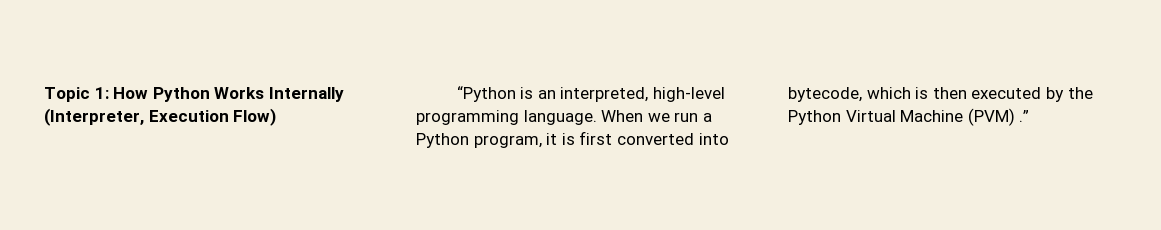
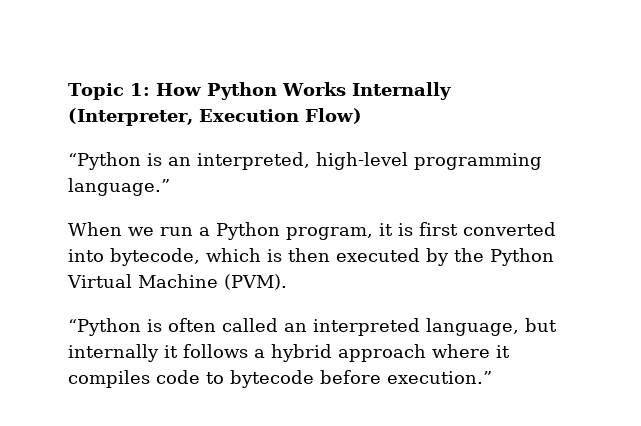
- “Python is an interpreted, high-level programming language. When we run a Python program, it is first converted into bytecode, which is then executed by the Python Virtual Machine (PVM) .”
+ “Python is an interpreted, high-level programming language.”
+ When we run a Python program, it is first converted into bytecode, which is then executed by the Python Virtual Machine (PVM).
+ “Python is often called an interpreted language, but internally it follows a hybrid approach where it compiles code to bytecode before execution.”

